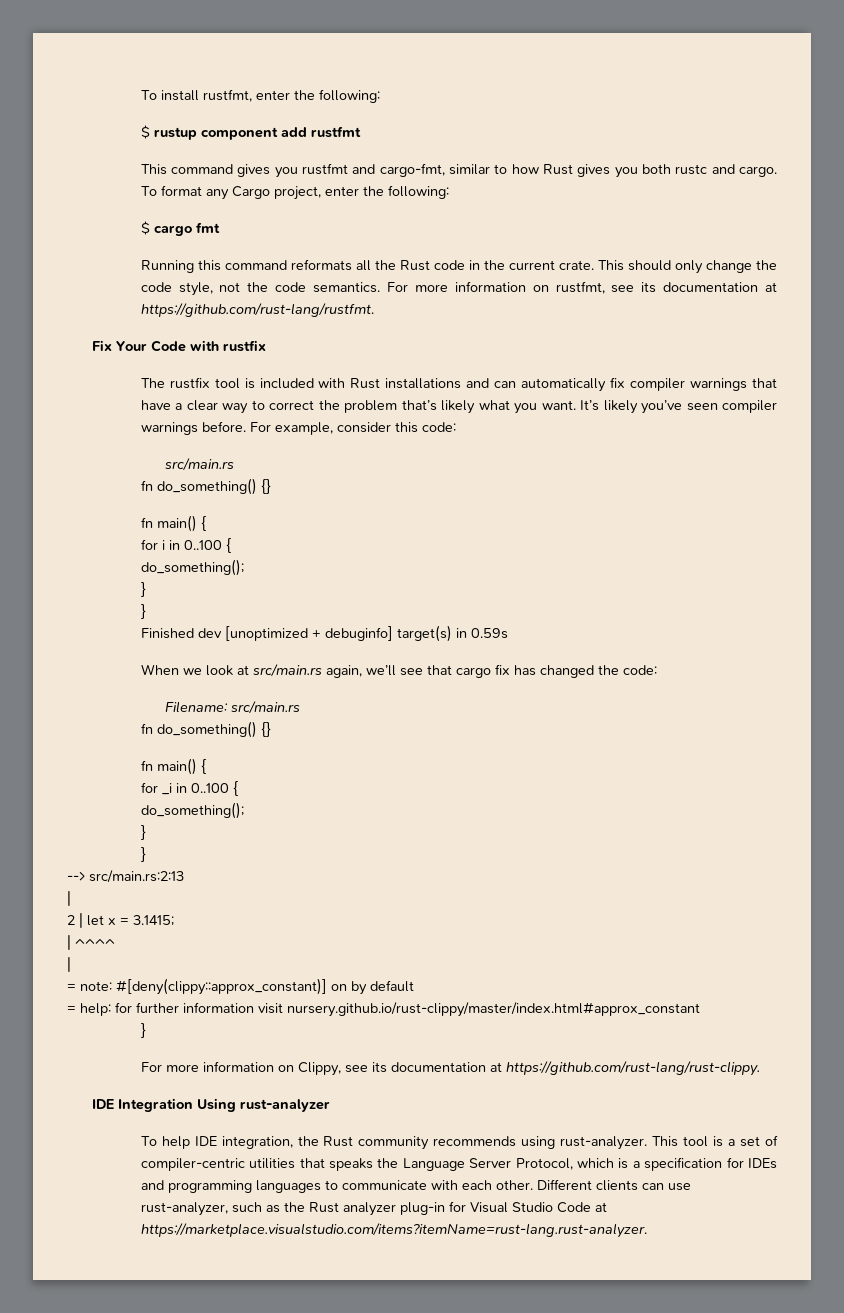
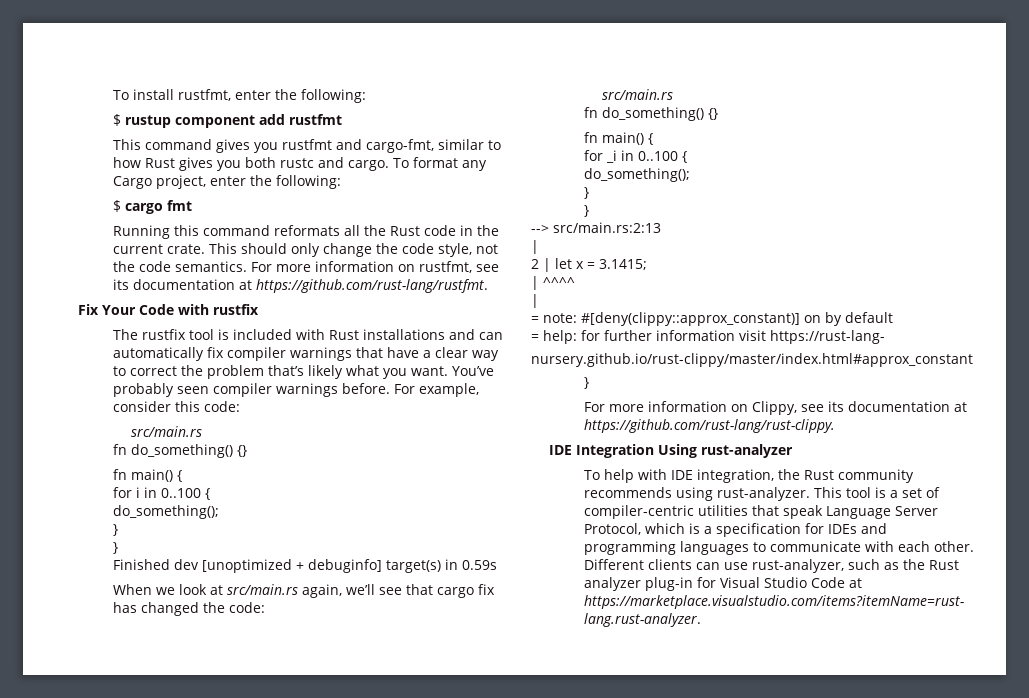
- It’s likely you’ve seen compiler warnings before.
+ You’ve probably seen compiler warnings before.
  When we look at src/main.rs again, we’ll see that cargo fix has changed the code:
- Filename: src/main.rs
+ src/main.rs
- = help: for further information visit nursery.github.io/rust-clippy/master/index.html#approx_constant
+ = help: for further information visit https://rust-lang-
+ nursery.github.io/rust-clippy/master/index.html#approx_constant
- To help IDE integration, the Rust community recommends using rust-analyzer.
+ To help with IDE integration, the Rust community recommends using rust-analyzer.
- This tool is a set of compiler-centric utilities that speaks the Language Server Protocol, which is a specification for IDEs and programming languages to communicate with each other.
+ This tool is a set of compiler-centric utilities that speak Language Server Protocol, which is a specification for IDEs and programming languages to communicate with each other.

